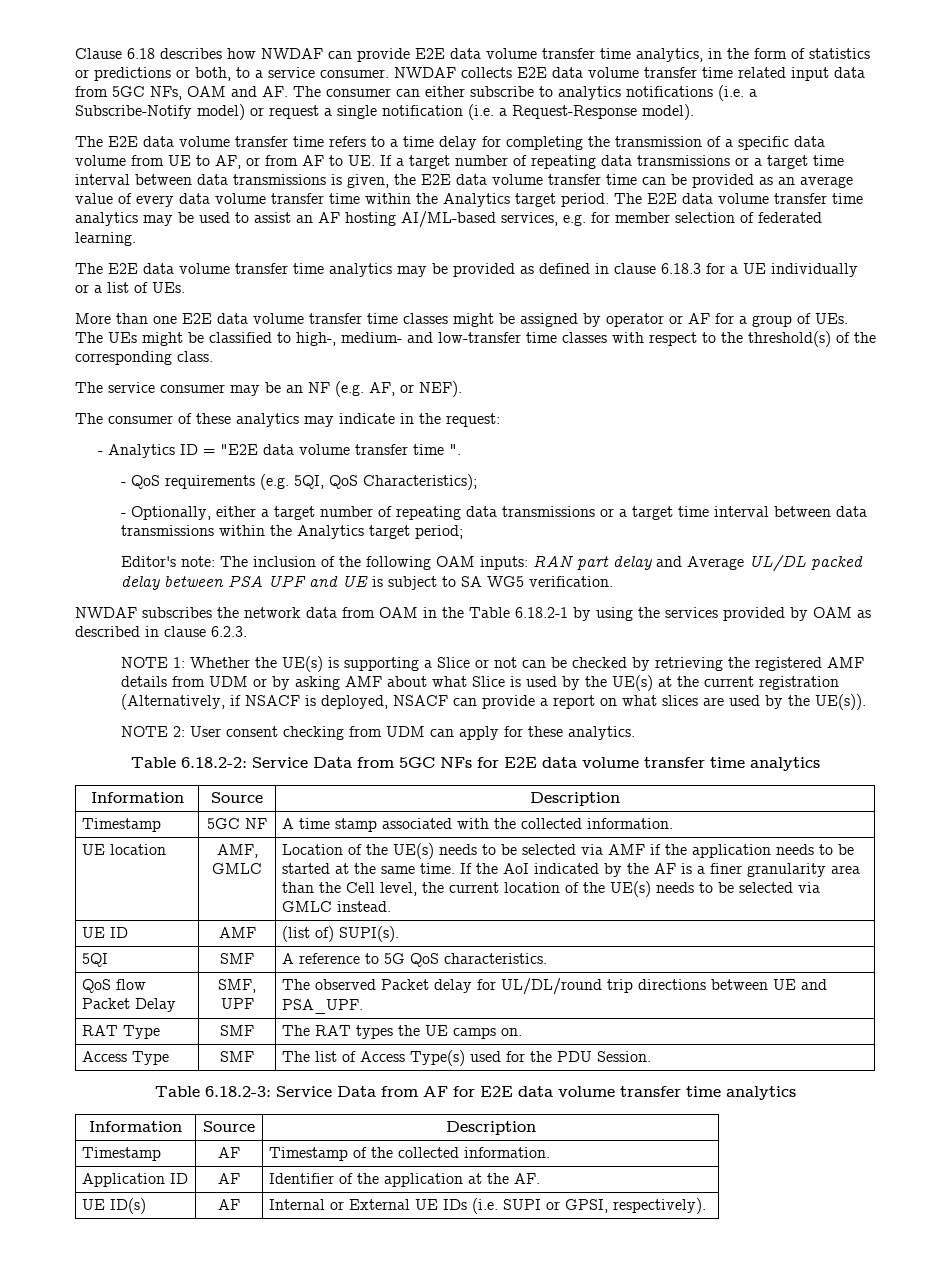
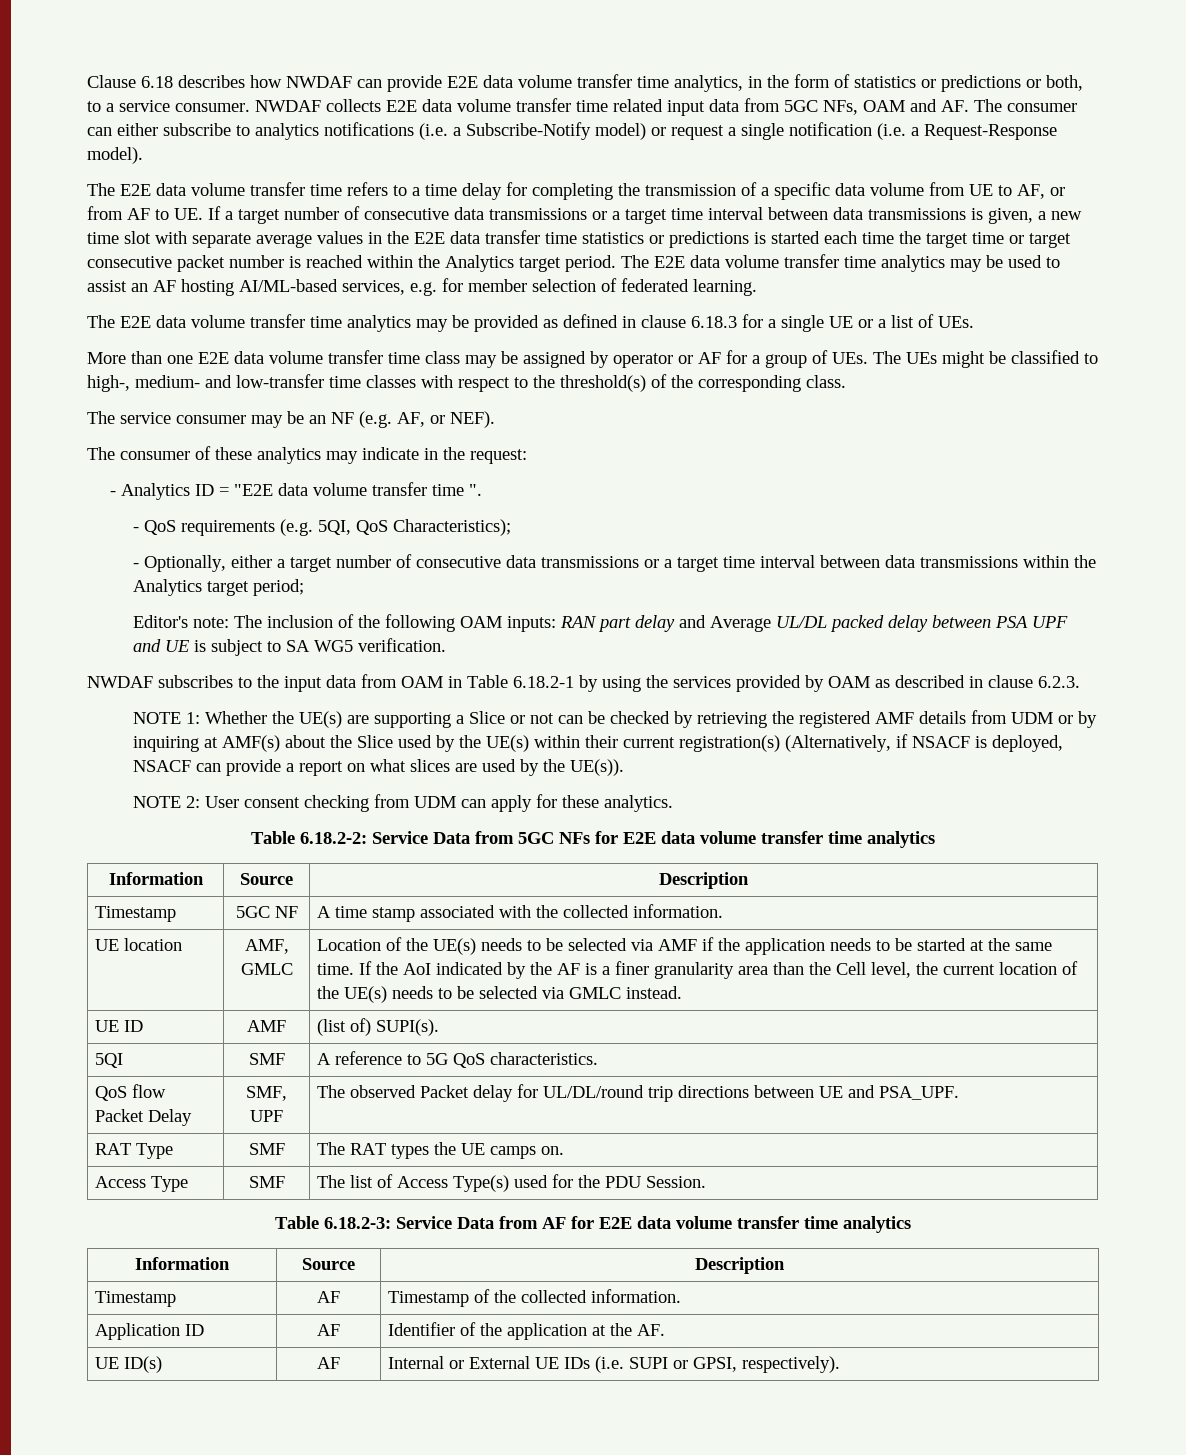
- The E2E data volume transfer time refers to a time delay for completing the transmission of a specific data volume from UE to AF, or from AF to UE. If a target number of repeating data transmissions or a target time interval between data transmissions is given, the E2E data volume transfer time can be provided as an average value of every data volume transfer time within the Analytics target period.
+ The E2E data volume transfer time refers to a time delay for completing the transmission of a specific data volume from UE to AF, or from AF to UE. If a target number of consecutive data transmissions or a target time interval between data transmissions is given, a new time slot with separate average values in the E2E data transfer time statistics or predictions is started each time the target time or target consecutive packet number is reached within the Analytics target period.
- The E2E data volume transfer time analytics may be provided as defined in clause 6.18.3 for a UE individually or a list of UEs.
+ The E2E data volume transfer time analytics may be provided as defined in clause 6.18.3 for a single UE or a list of UEs.
- More than one E2E data volume transfer time classes might be assigned by operator or AF for a group of UEs. The UEs might be classified to high-, medium- and low-transfer time classes with respect to the threshold(s) of the corresponding class.
+ More than one E2E data volume transfer time class may be assigned by operator or AF for a group of UEs. The UEs might be classified to high-, medium- and low-transfer time classes with respect to the threshold(s) of the corresponding class.
- - Optionally, either a target number of repeating data transmissions or a target time interval between data transmissions within the Analytics target period;
+ - Optionally, either a target number of consecutive data transmissions or a target time interval between data transmissions within the Analytics target period;
- NWDAF subscribes the network data from OAM in the Table 6.18.2-1 by using the services provided by OAM as described in clause 6.2.3.
+ NWDAF subscribes to the input data from OAM in Table 6.18.2-1 by using the services provided by OAM as described in clause 6.2.3.
- NOTE 1: Whether the UE(s) is supporting a Slice or not can be checked by retrieving the registered AMF details from UDM or by asking AMF about what Slice is used by the UE(s) at the current registration (Alternatively, if NSACF is deployed, NSACF can provide a report on what slices are used by the UE(s)).
+ NOTE 1: Whether the UE(s) are supporting a Slice or not can be checked by retrieving the registered AMF details from UDM or by inquiring at AMF(s) about the Slice used by the UE(s) within their current registration(s) (Alternatively, if NSACF is deployed, NSACF can provide a report on what slices are used by the UE(s)).

